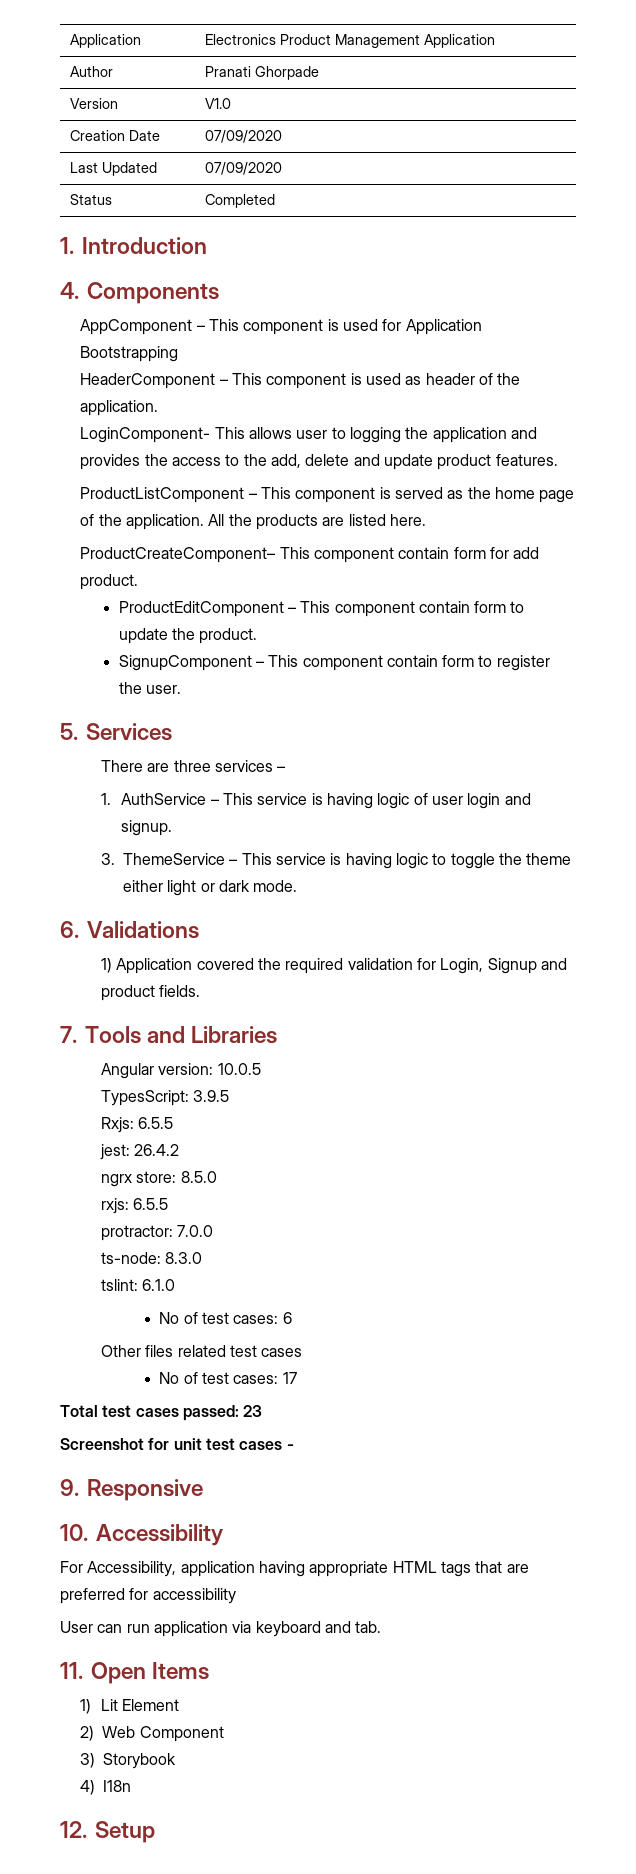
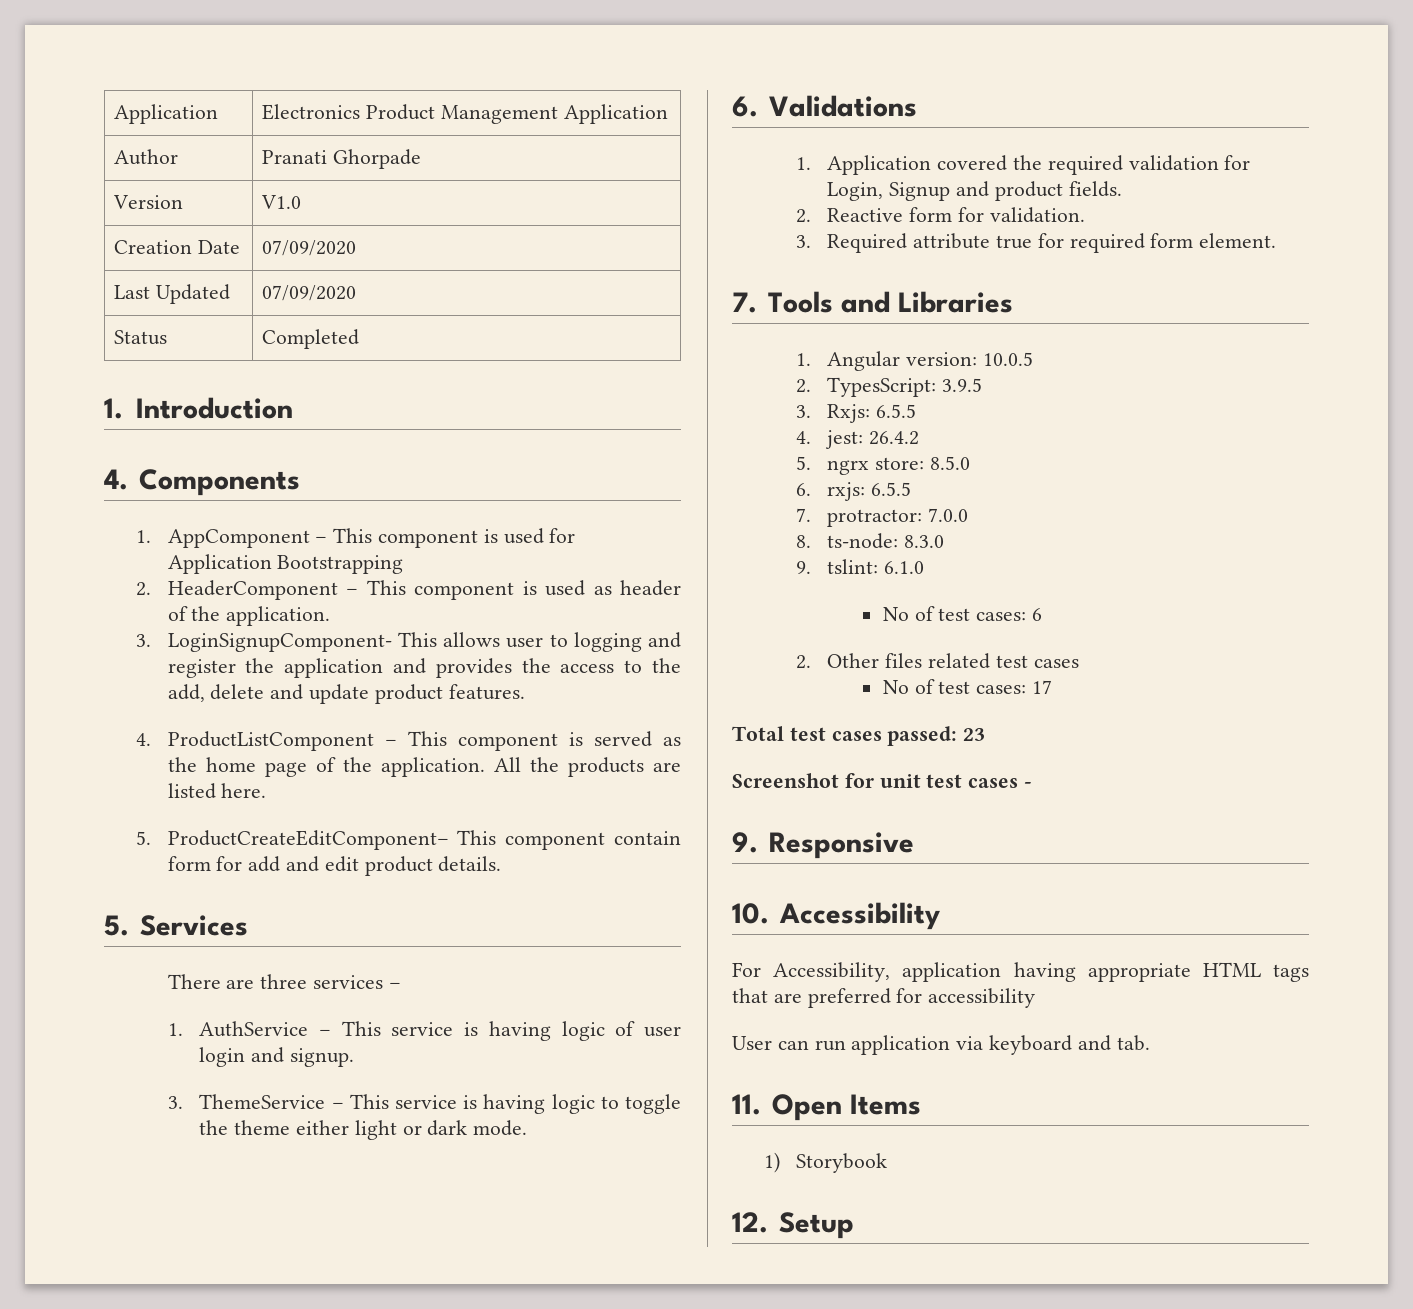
- AppComponent – This component is used for Application Bootstrapping
+ 1. AppComponent – This component is used for Application Bootstrapping
- HeaderComponent – This component is used as header of the application.
+ 2. HeaderComponent – This component is used as header of the application.
- LoginComponent- This allows user to logging the application and provides the access to the add, delete and update product features.
+ 3. LoginSignupComponent- This allows user to logging and register the application and provides the access to the add, delete and update product features.
- ProductListComponent – This component is served as the home page of the application.
+ 4. ProductListComponent – This component is served as the home page of the application.
- ProductCreateComponent– This component contain form for add product.
- ProductEditComponent – This component contain form to update the product.
- SignupComponent – This component contain form to register the user.
+ 5. ProductCreateEditComponent– This component contain form for add and edit product details.
- 1) Application covered the required validation for Login, Signup and product fields.
+ 1. Application covered the required validation for Login, Signup and product fields.
+ 2. Reactive form for validation.
+ 3. Required attribute true for required form element.
- Angular version: 10.0.5
+ 1. Angular version: 10.0.5
- TypesScript: 3.9.5
+ 2. TypesScript: 3.9.5
- Rxjs: 6.5.5
+ 3. Rxjs: 6.5.5
- jest: 26.4.2
+ 4. jest: 26.4.2
- ngrx store: 8.5.0
+ 5. ngrx store: 8.5.0
- rxjs: 6.5.5
+ 6. rxjs: 6.5.5
- protractor: 7.0.0
+ 7. protractor: 7.0.0
- ts-node: 8.3.0
+ 8. ts-node: 8.3.0
- tslint: 6.1.0
+ 9. tslint: 6.1.0
- Other files related test cases
+ 2. Other files related test cases
- 1) Lit Element
- 2) Web Component
- 3) Storybook
- 4) I18n
+ 1) Storybook

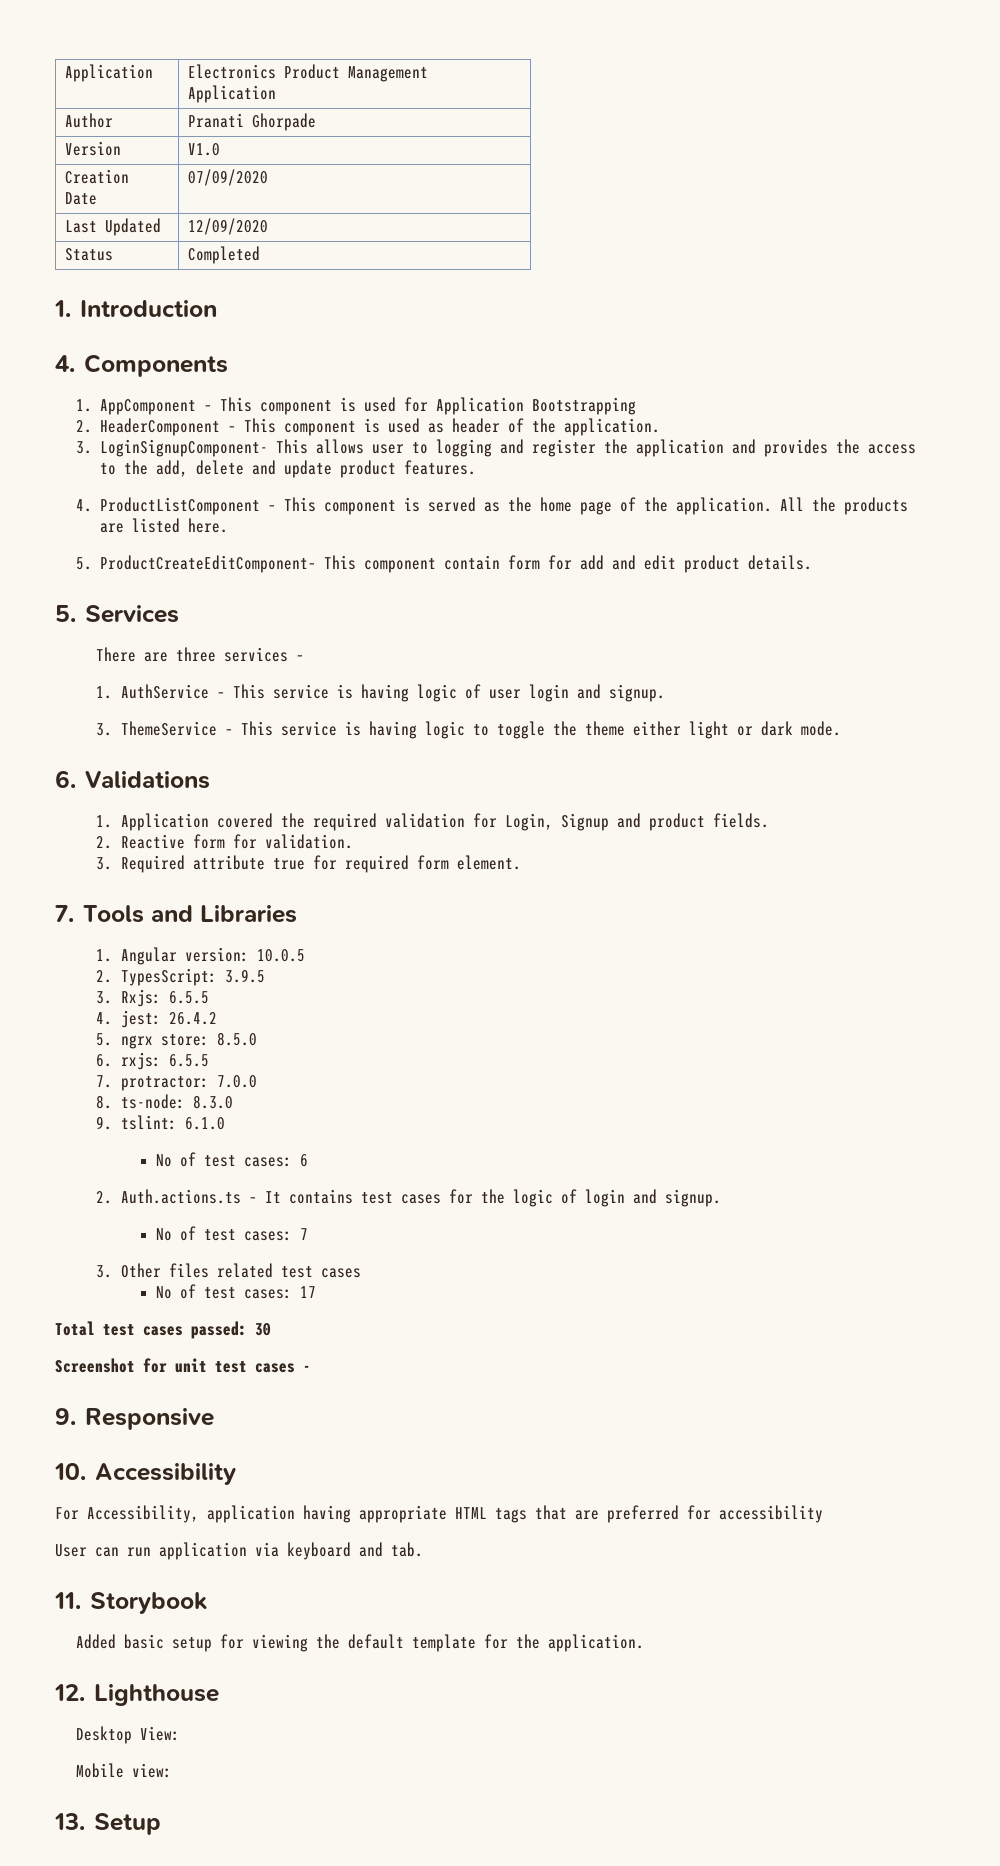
- Last Updated | 07/09/2020
+ Last Updated | 12/09/2020
- 2. Other files related test cases
+ 2. Auth.actions.ts – It contains test cases for the logic of login and signup.
+ No of test cases: 7
+ 3. Other files related test cases
- Total test cases passed: 23
+ Total test cases passed: 30
- 11. Open Items
- 1) Storybook
- 12. Setup
+ 11. Storybook
+ Added basic setup for viewing the default template for the application.
+ 12. Lighthouse
+ Desktop View:
+ Mobile view:
+ 13. Setup

